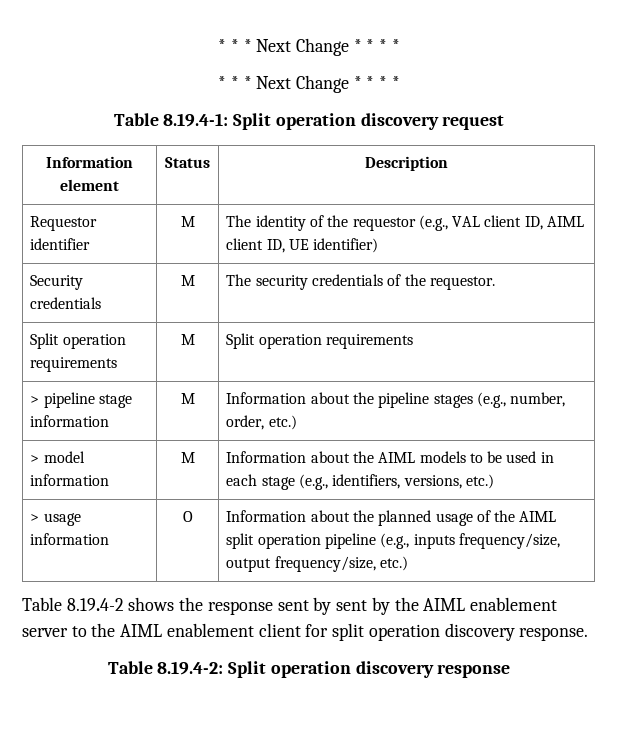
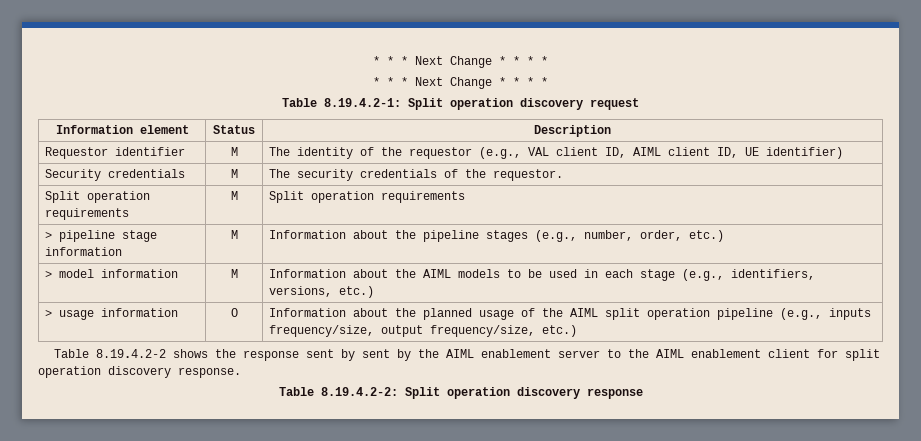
- Table 8.19.4-1: Split operation discovery request
+ Table 8.19.4.2-1: Split operation discovery request
- Table 8.19.4-2 shows the response sent by sent by the AIML enablement server to the AIML enablement client for split operation discovery response.
+ Table 8.19.4.2-2 shows the response sent by sent by the AIML enablement server to the AIML enablement client for split operation discovery response.
- Table 8.19.4-2: Split operation discovery response
+ Table 8.19.4.2-2: Split operation discovery response

